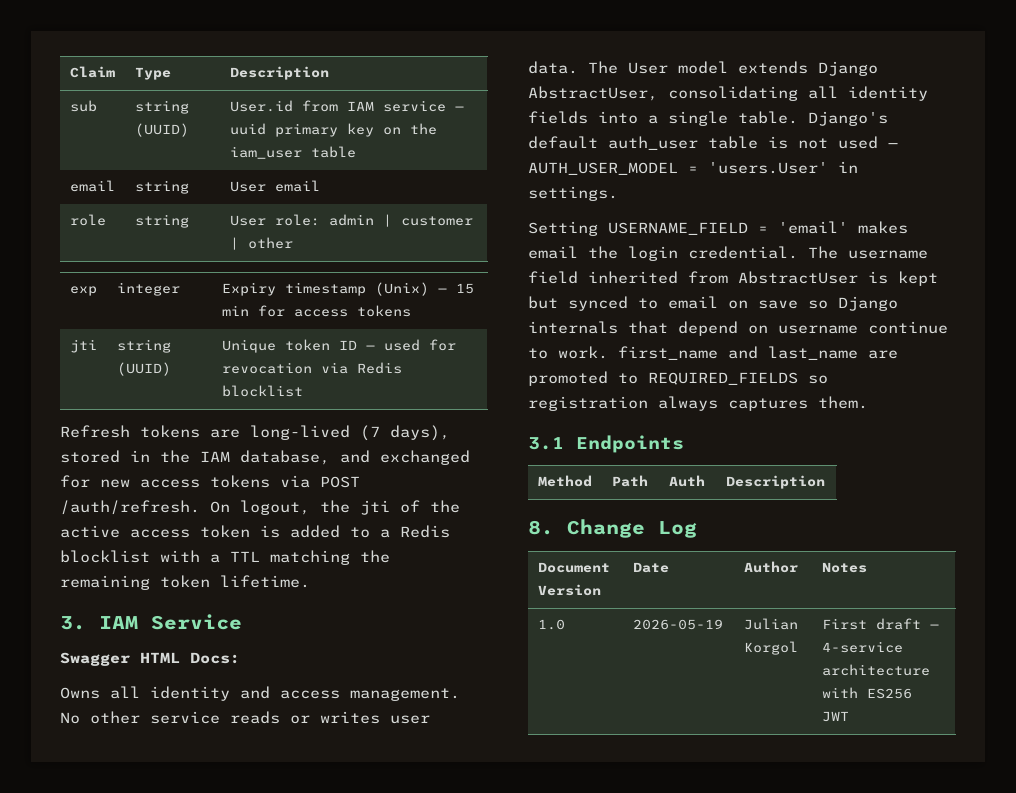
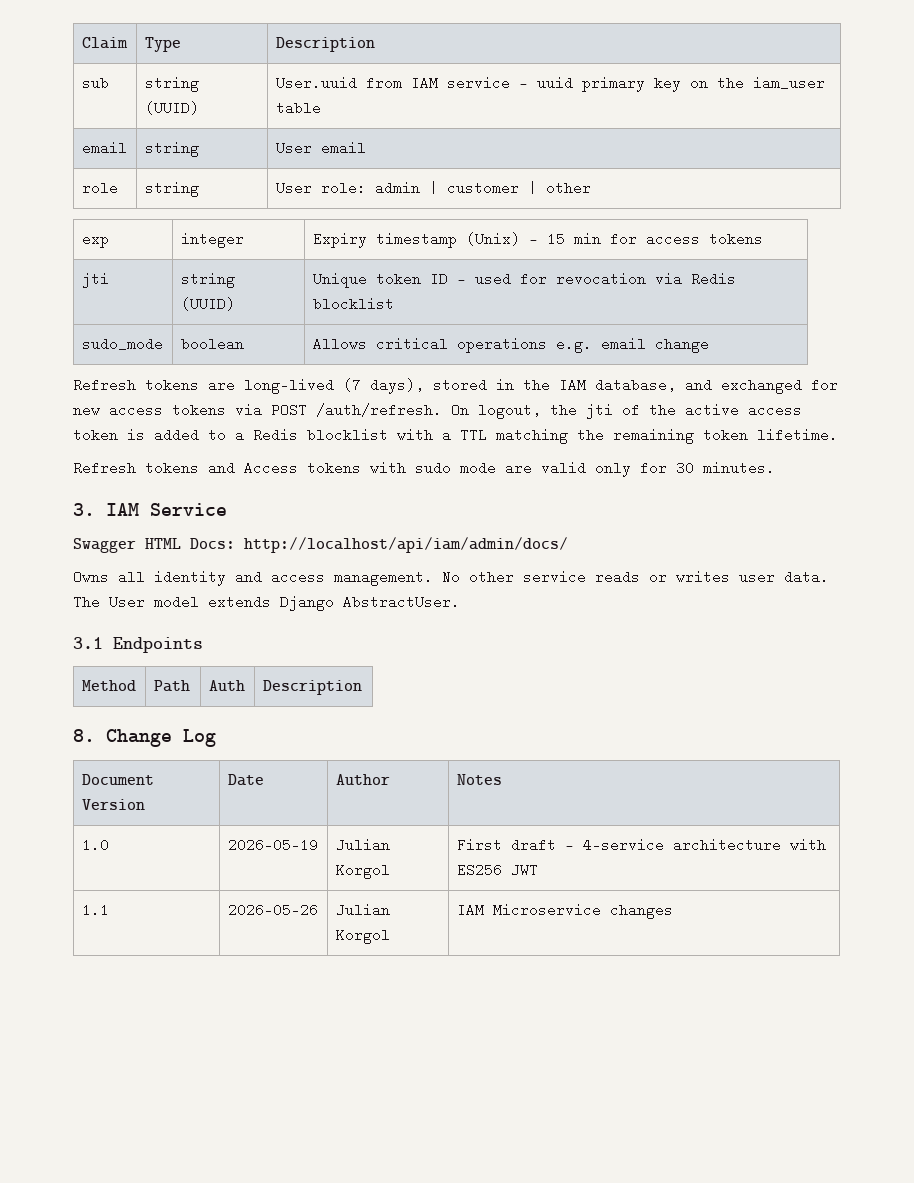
- sub | string (UUID) | User.id from IAM service — uuid primary key on the iam_user table
+ sub | string (UUID) | User.uuid from IAM service — uuid primary key on the iam_user table
+ sudo_mode | boolean | Allows critical operations e.g. email change
+ Refresh tokens and Access tokens with sudo mode are valid only for 30 minutes.
- Swagger HTML Docs:
+ Swagger HTML Docs: http://localhost/api/iam/admin/docs/
- The User model extends Django AbstractUser, consolidating all identity fields into a single table. Django's default auth_user table is not used — AUTH_USER_MODEL = 'users.User' in settings.
- Setting USERNAME_FIELD = 'email' makes email the login credential. The username field inherited from AbstractUser is kept but synced to email on save so Django internals that depend on username continue to work. first_name and last_name are promoted to REQUIRED_FIELDS so registration always captures them.
+ The User model extends Django AbstractUser.
+ 1.1 | 2026-05-26 | Julian Korgol | IAM Microservice changes

